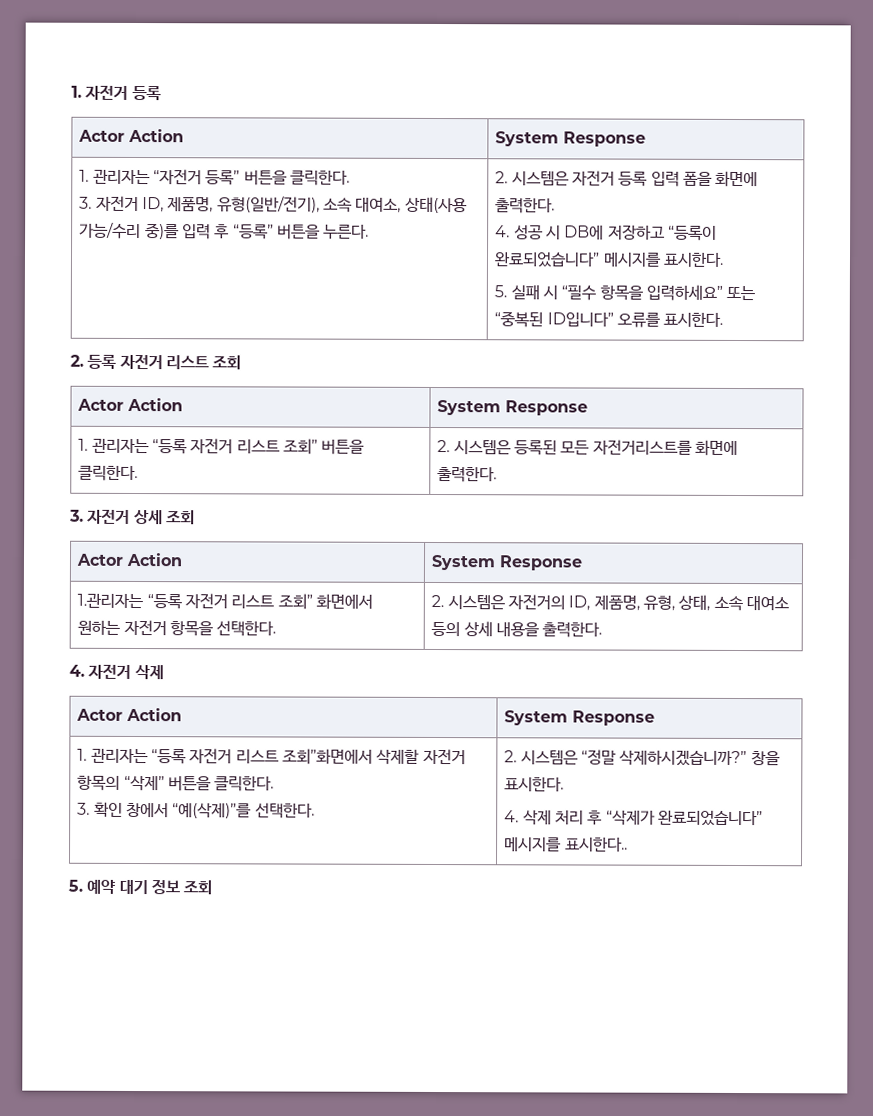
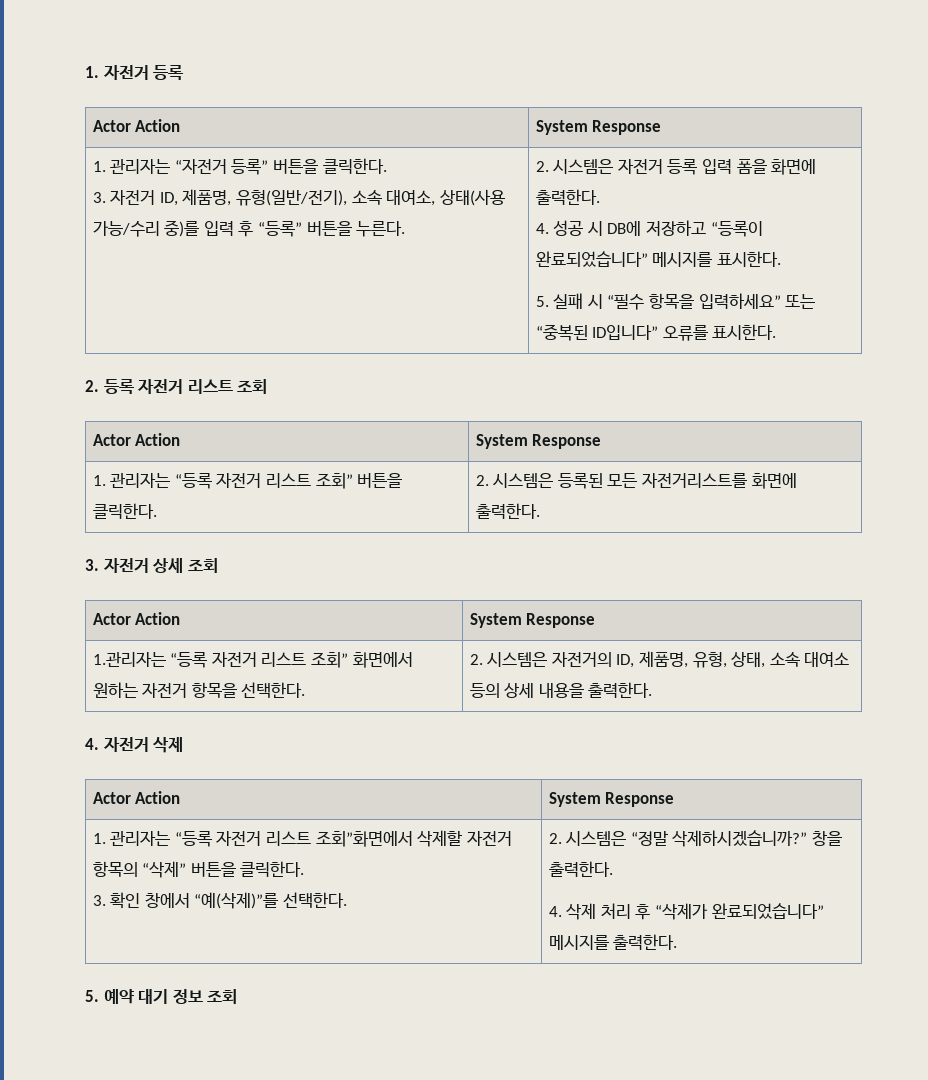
  1. 관리자는 “등록 자전거 리스트 조회”화면에서 삭제할 자전거 항목의 “삭제” 버튼을 클릭한다.
- 3. 확인 창에서 “예(삭제)”를 선택한다. | 2. 시스템은 “정말 삭제하시겠습니까?” 창을 표시한다.
- 4. 삭제 처리 후 “삭제가 완료되었습니다” 메시지를 표시한다..
+ 3. 확인 창에서 “예(삭제)”를 선택한다. | 2. 시스템은 “정말 삭제하시겠습니까?” 창을 출력한다.
+ 4. 삭제 처리 후 “삭제가 완료되었습니다” 메시지를 출력한다.

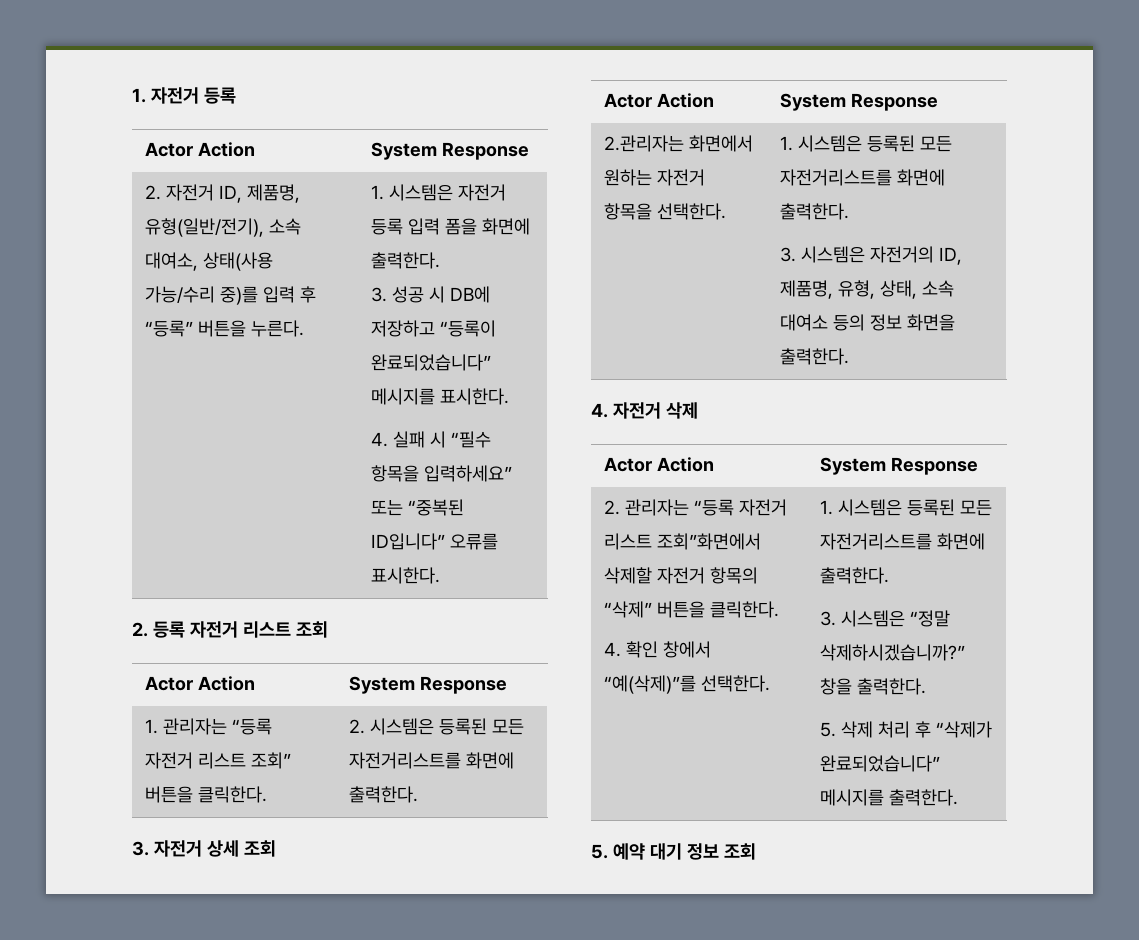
- 1. 관리자는 “자전거 등록” 버튼을 클릭한다.
- 3. 자전거 ID, 제품명, 유형(일반/전기), 소속 대여소, 상태(사용 가능/수리 중)를 입력 후 “등록” 버튼을 누른다.
+ 2. 자전거 ID, 제품명, 유형(일반/전기), 소속 대여소, 상태(사용 가능/수리 중)를 입력 후 “등록” 버튼을 누른다.
- 2. 시스템은 자전거 등록 입력 폼을 화면에 출력한다.
+ 1. 시스템은 자전거 등록 입력 폼을 화면에 출력한다.
- 4. 성공 시 DB에 저장하고 “등록이 완료되었습니다” 메시지를 표시한다.
+ 3. 성공 시 DB에 저장하고 “등록이 완료되었습니다” 메시지를 표시한다.
- 5. 실패 시 “필수 항목을 입력하세요” 또는 “중복된 ID입니다” 오류를 표시한다.
+ 4. 실패 시 “필수 항목을 입력하세요” 또는 “중복된 ID입니다” 오류를 표시한다.
- 1.관리자는 “등록 자전거 리스트 조회” 화면에서 원하는 자전거 항목을 선택한다. | 2. 시스템은 자전거의 ID, 제품명, 유형, 상태, 소속 대여소 등의 상세 내용을 출력한다.
+ 2.관리자는 화면에서 원하는 자전거 항목을 선택한다. | 1. 시스템은 등록된 모든 자전거리스트를 화면에 출력한다.
+ 3. 시스템은 자전거의 ID, 제품명, 유형, 상태, 소속 대여소 등의 정보 화면을 출력한다.
- 1. 관리자는 “등록 자전거 리스트 조회”화면에서 삭제할 자전거 항목의 “삭제” 버튼을 클릭한다.
- 3. 확인 창에서 “예(삭제)”를 선택한다. | 2. 시스템은 “정말 삭제하시겠습니까?” 창을 출력한다.
- 4. 삭제 처리 후 “삭제가 완료되었습니다” 메시지를 출력한다.
+ 2. 관리자는 “등록 자전거 리스트 조회”화면에서 삭제할 자전거 항목의 “삭제” 버튼을 클릭한다.
+ 4. 확인 창에서 “예(삭제)”를 선택한다. | 1. 시스템은 등록된 모든 자전거리스트를 화면에 출력한다.
+ 3. 시스템은 “정말 삭제하시겠습니까?” 창을 출력한다.
+ 5. 삭제 처리 후 “삭제가 완료되었습니다” 메시지를 출력한다.

